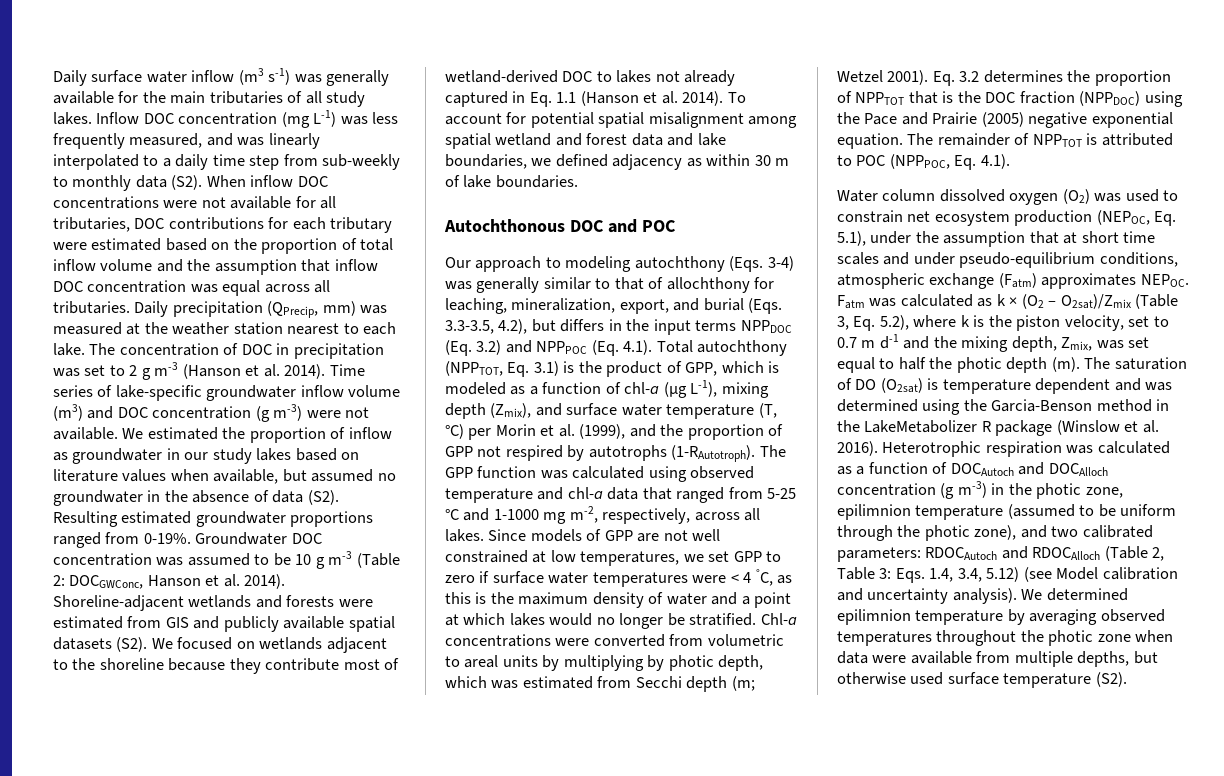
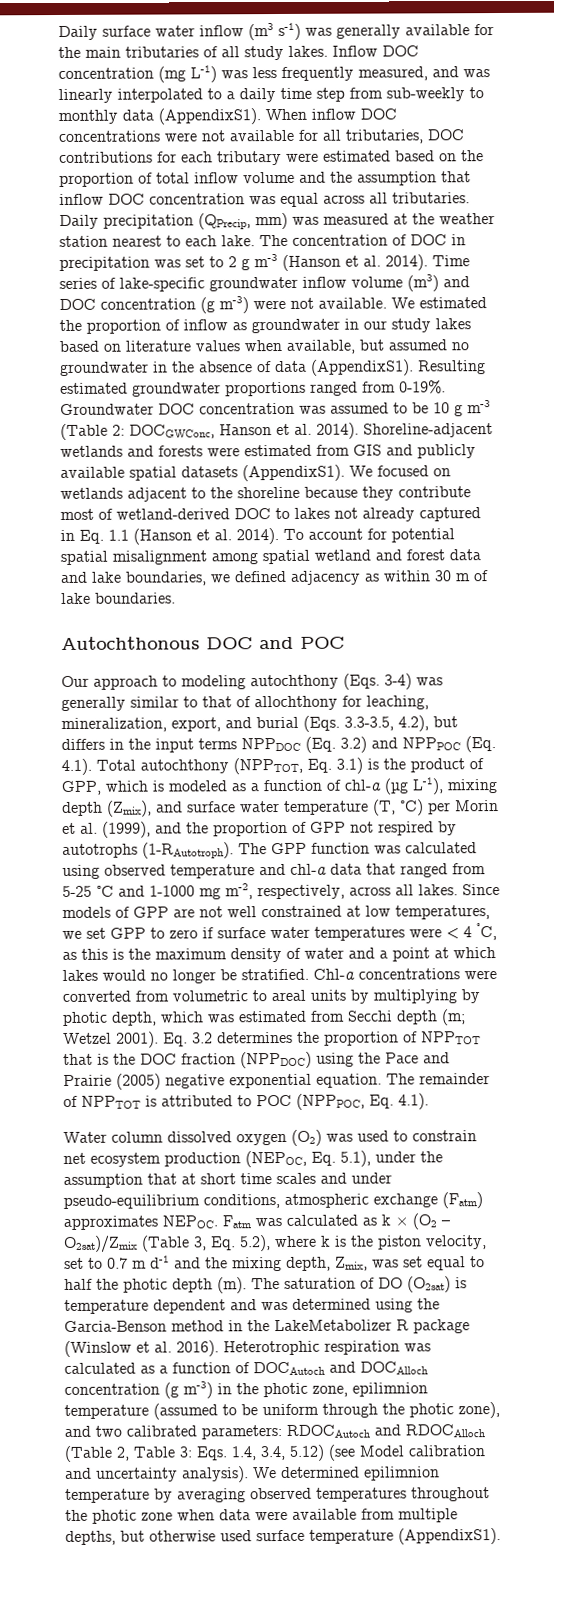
- Inflow DOC concentration (mg L-1) was less frequently measured, and was linearly interpolated to a daily time step from sub-weekly to monthly data (S2). When inflow DOC concentrations were not available for all tributaries, DOC contributions for each tributary were estimated based on the proportion of total inflow volume and the assumption that inflow DOC concentration was equal across all tributaries.
+ Inflow DOC concentration (mg L-1) was less frequently measured, and was linearly interpolated to a daily time step from sub-weekly to monthly data (AppendixS1). When inflow DOC concentrations were not available for all tributaries, DOC contributions for each tributary were estimated based on the proportion of total inflow volume and the assumption that inflow DOC concentration was equal across all tributaries.
- We estimated the proportion of inflow as groundwater in our study lakes based on literature values when available, but assumed no groundwater in the absence of data (S2). Resulting estimated groundwater proportions ranged from 0-19%.
+ We estimated the proportion of inflow as groundwater in our study lakes based on literature values when available, but assumed no groundwater in the absence of data (AppendixS1). Resulting estimated groundwater proportions ranged from 0-19%.
- Shoreline-adjacent wetlands and forests were estimated from GIS and publicly available spatial datasets (S2). We focused on wetlands adjacent to the shoreline because they contribute most of wetland-derived DOC to lakes not already captured in Eq. 1.1 (Hanson et al. 2014).
+ Shoreline-adjacent wetlands and forests were estimated from GIS and publicly available spatial datasets (AppendixS1). We focused on wetlands adjacent to the shoreline because they contribute most of wetland-derived DOC to lakes not already captured in Eq. 1.1 (Hanson et al. 2014).
- We determined epilimnion temperature by averaging observed temperatures throughout the photic zone when data were available from multiple depths, but otherwise used surface temperature (S2).
+ We determined epilimnion temperature by averaging observed temperatures throughout the photic zone when data were available from multiple depths, but otherwise used surface temperature (AppendixS1).

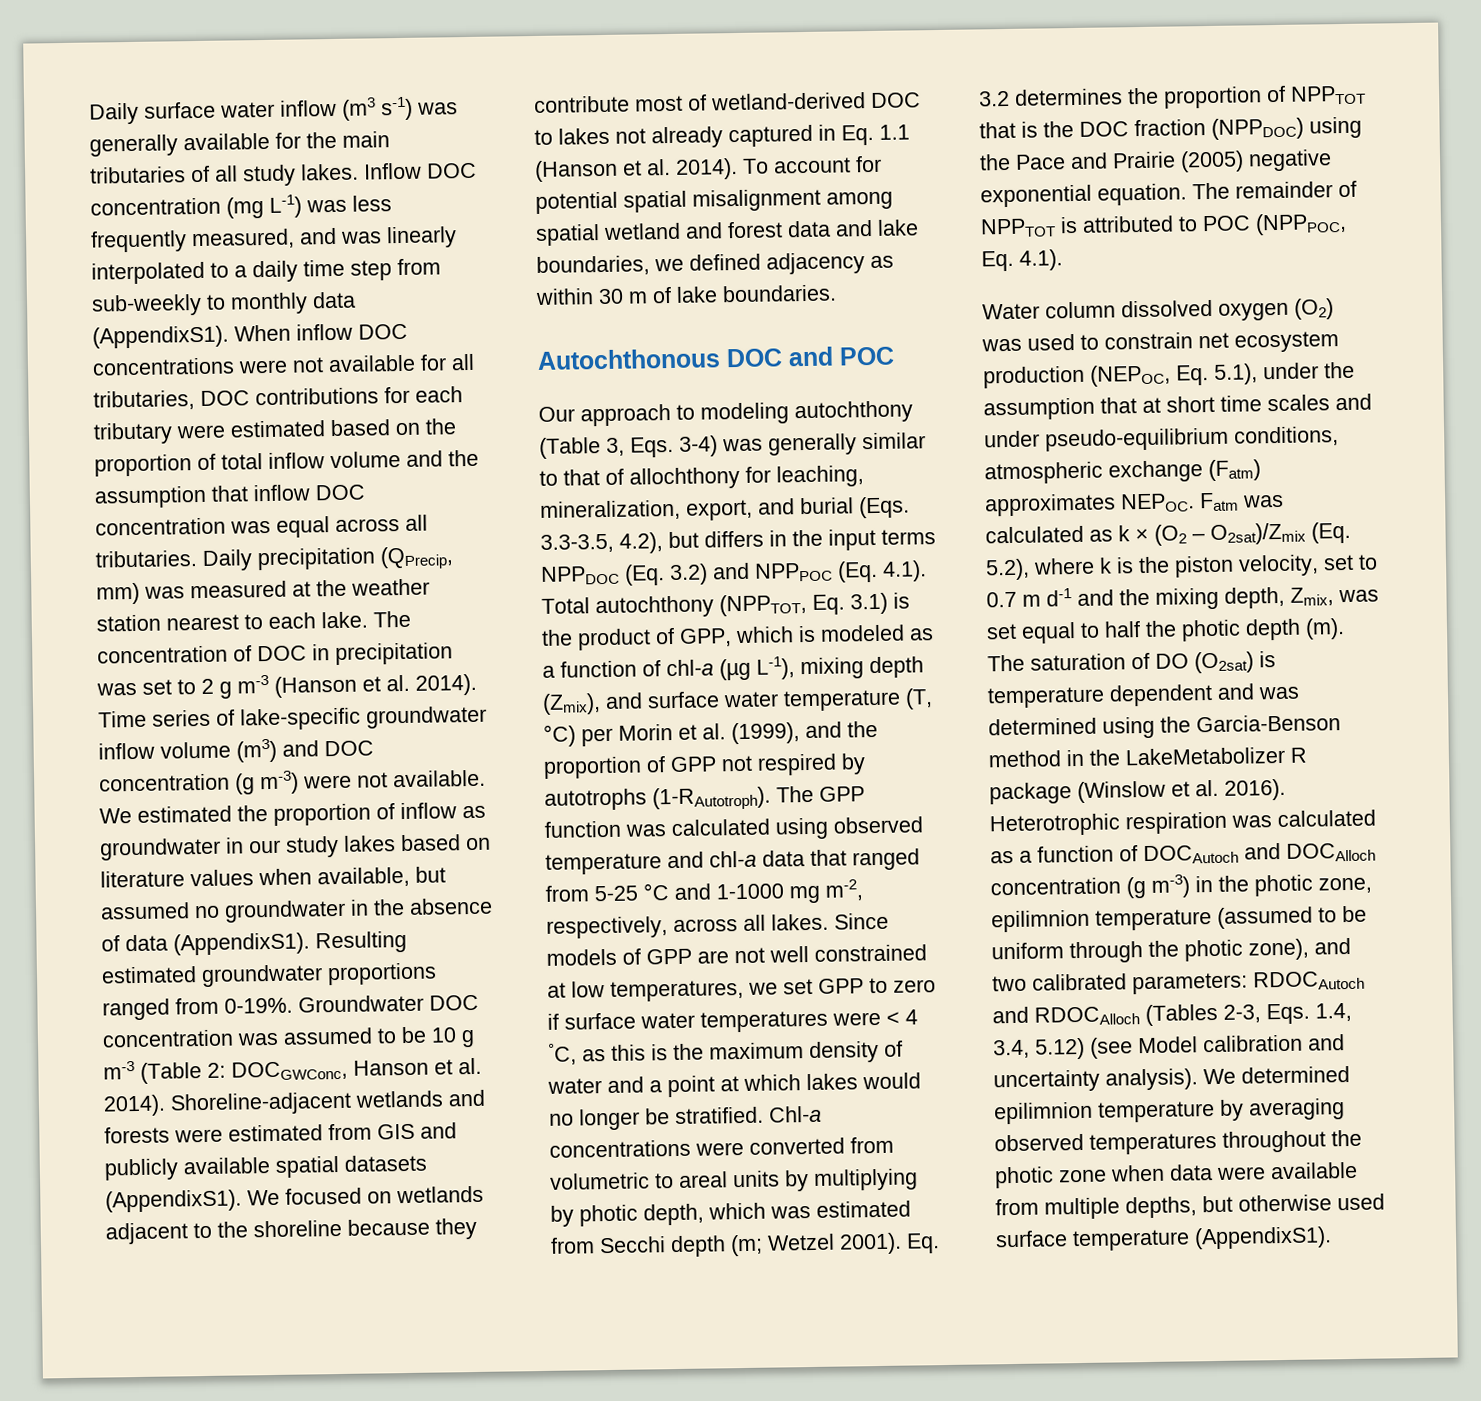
- Our approach to modeling autochthony (Eqs. 3-4) was generally similar to that of allochthony for leaching, mineralization, export, and burial (Eqs. 3.3-3.5, 4.2), but differs in the input terms NPPDOC (Eq. 3.2) and NPPPOC (Eq. 4.1). Total autochthony (NPPTOT, Eq. 3.1) is the product of GPP, which is modeled as a function of chl-a (µg L-1), mixing depth (Zmix), and surface water temperature (T, °C) per Morin et al. (1999), and the proportion of GPP not respired by autotrophs (1-RAutotroph).
+ Our approach to modeling autochthony (Table 3, Eqs. 3-4) was generally similar to that of allochthony for leaching, mineralization, export, and burial (Eqs. 3.3-3.5, 4.2), but differs in the input terms NPPDOC (Eq. 3.2) and NPPPOC (Eq. 4.1). Total autochthony (NPPTOT, Eq. 3.1) is the product of GPP, which is modeled as a function of chl-a (µg L-1), mixing depth (Zmix), and surface water temperature (T, °C) per Morin et al. (1999), and the proportion of GPP not respired by autotrophs (1-RAutotroph).
- Fatm was calculated as k × (O2 – O2sat)/Zmix (Table 3, Eq. 5.2), where k is the piston velocity, set to 0.7 m d-1 and the mixing depth, Zmix, was set equal to half the photic depth (m).
+ Fatm was calculated as k × (O2 – O2sat)/Zmix (Eq. 5.2), where k is the piston velocity, set to 0.7 m d-1 and the mixing depth, Zmix, was set equal to half the photic depth (m).
- Heterotrophic respiration was calculated as a function of DOCAutoch and DOCAlloch concentration (g m-3) in the photic zone, epilimnion temperature (assumed to be uniform through the photic zone), and two calibrated parameters: RDOCAutoch and RDOCAlloch (Table 2, Table 3: Eqs. 1.4, 3.4, 5.12) (see Model calibration and uncertainty analysis).
+ Heterotrophic respiration was calculated as a function of DOCAutoch and DOCAlloch concentration (g m-3) in the photic zone, epilimnion temperature (assumed to be uniform through the photic zone), and two calibrated parameters: RDOCAutoch and RDOCAlloch (Tables 2-3, Eqs. 1.4, 3.4, 5.12) (see Model calibration and uncertainty analysis).

